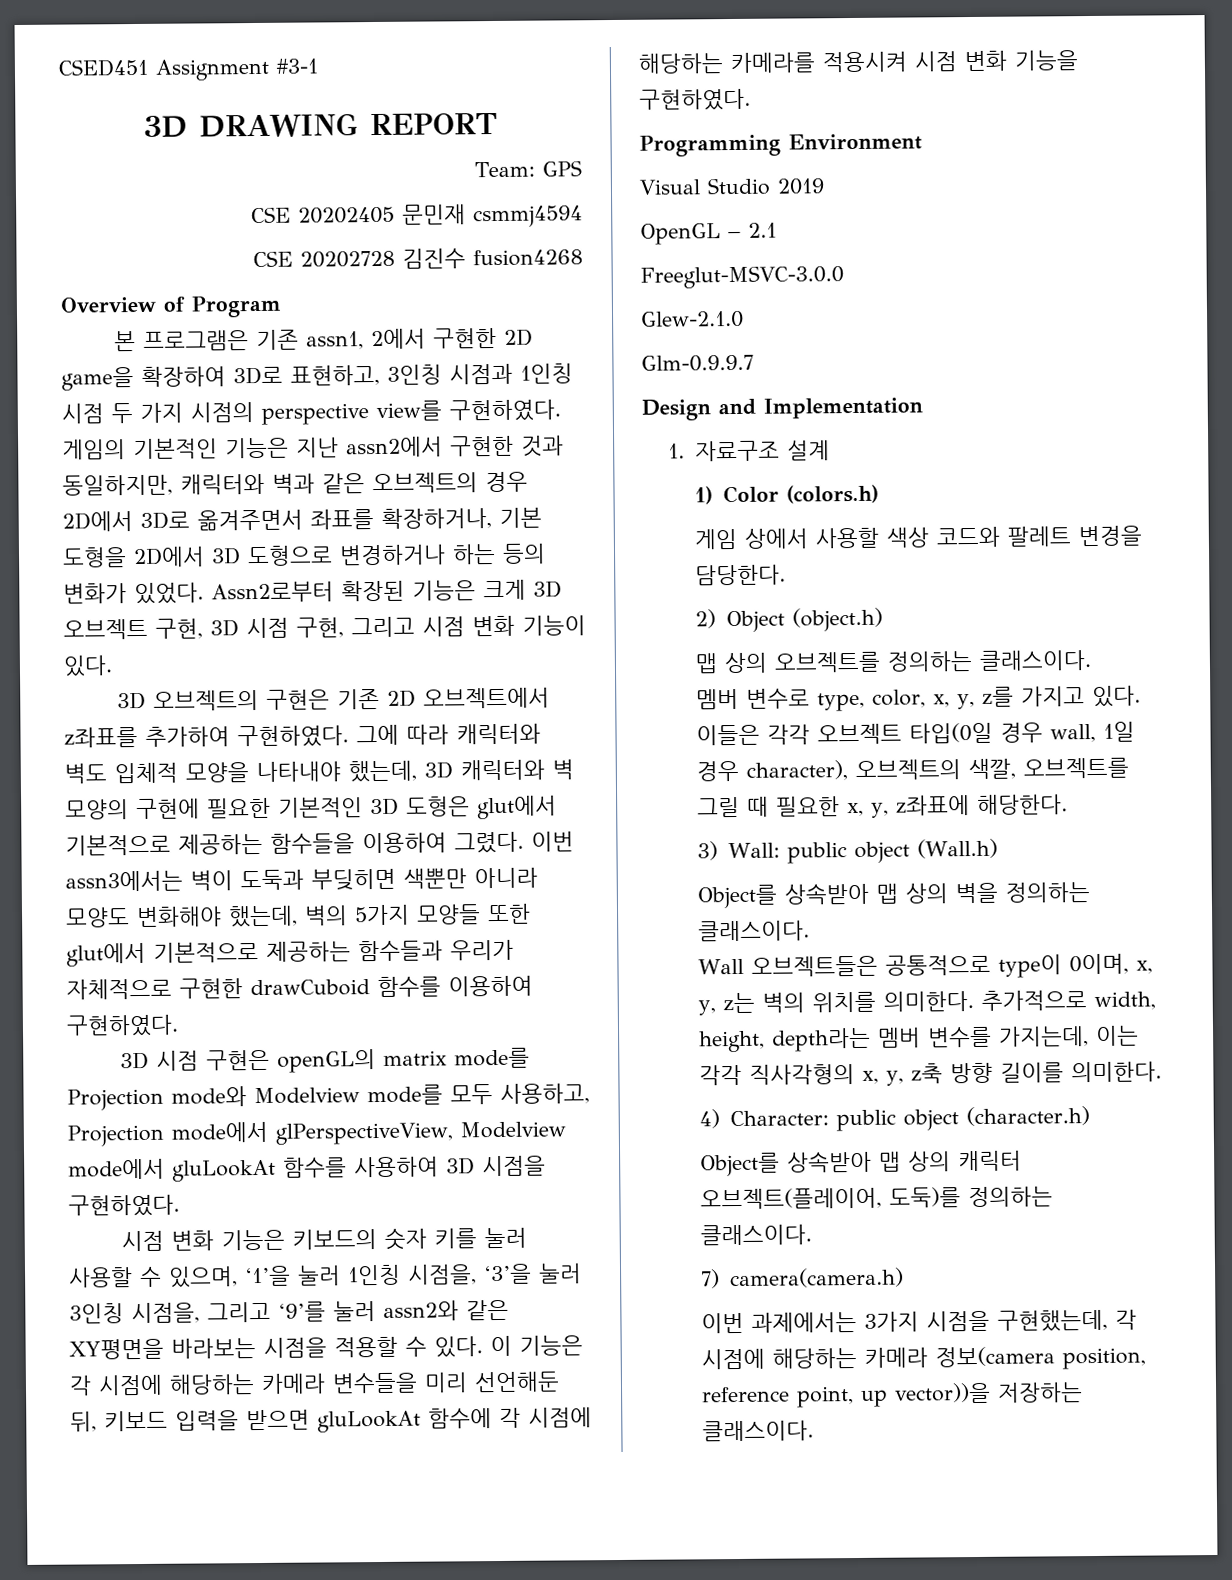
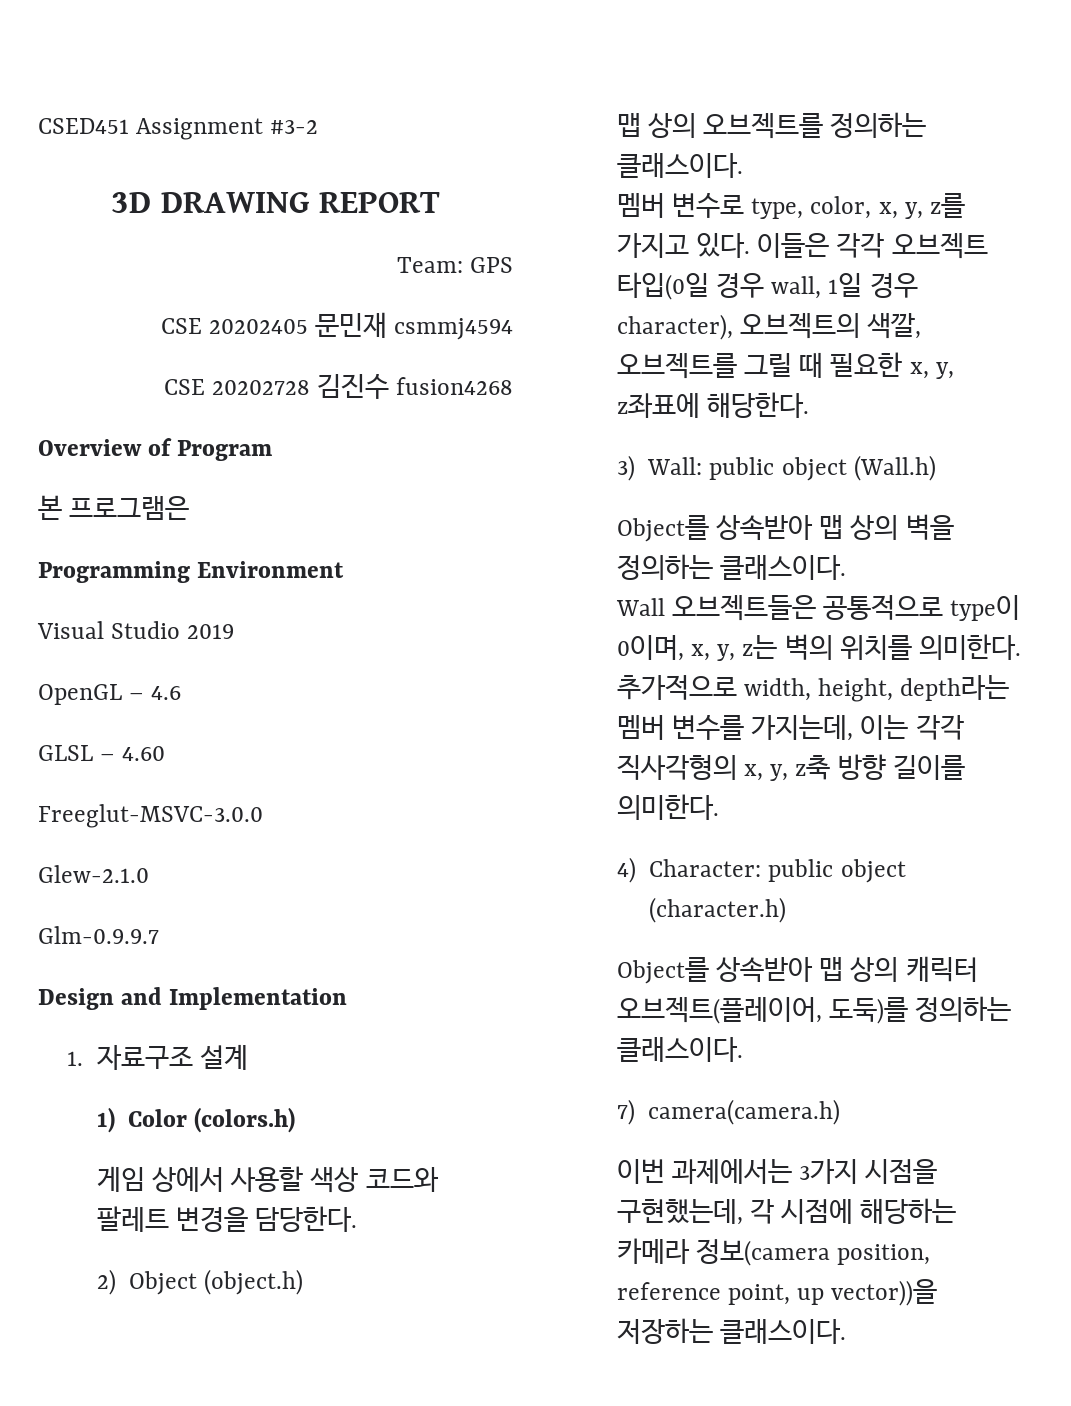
- CSED451 Assignment #3-1
+ CSED451 Assignment #3-2
- 본 프로그램은 기존 assn1, 2에서 구현한 2D game을 확장하여 3D로 표현하고, 3인칭 시점과 1인칭 시점 두 가지 시점의 perspective view를 구현하였다. 게임의 기본적인 기능은 지난 assn2에서 구현한 것과 동일하지만, 캐릭터와 벽과 같은 오브젝트의 경우 2D에서 3D로 옮겨주면서 좌표를 확장하거나, 기본 도형을 2D에서 3D 도형으로 변경하거나 하는 등의 변화가 있었다. Assn2로부터 확장된 기능은 크게 3D 오브젝트 구현, 3D 시점 구현, 그리고 시점 변화 기능이 있다.
- 3D 오브젝트의 구현은 기존 2D 오브젝트에서 z좌표를 추가하여 구현하였다. 그에 따라 캐릭터와 벽도 입체적 모양을 나타내야 했는데, 3D 캐릭터와 벽 모양의 구현에 필요한 기본적인 3D 도형은 glut에서 기본적으로 제공하는 함수들을 이용하여 그렸다. 이번 assn3에서는 벽이 도둑과 부딪히면 색뿐만 아니라 모양도 변화해야 했는데, 벽의 5가지 모양들 또한 glut에서 기본적으로 제공하는 함수들과 우리가 자체적으로 구현한 drawCuboid 함수를 이용하여 구현하였다.
- 3D 시점 구현은 openGL의 matrix mode를 Projection mode와 Modelview mode를 모두 사용하고, Projection mode에서 glPerspectiveView, Modelview mode에서 gluLookAt 함수를 사용하여 3D 시점을 구현하였다.
- 시점 변화 기능은 키보드의 숫자 키를 눌러 사용할 수 있으며, ‘1’을 눌러 1인칭 시점을, ‘3’을 눌러 3인칭 시점을, 그리고 ‘9’를 눌러 assn2와 같은 XY평면을 바라보는 시점을 적용할 수 있다. 이 기능은 각 시점에 해당하는 카메라 변수들을 미리 선언해둔 뒤, 키보드 입력을 받으면 gluLookAt 함수에 각 시점에 해당하는 카메라를 적용시켜 시점 변화 기능을 구현하였다.
+ 본 프로그램은
- OpenGL – 2.1
+ OpenGL – 4.6
+ GLSL – 4.60

